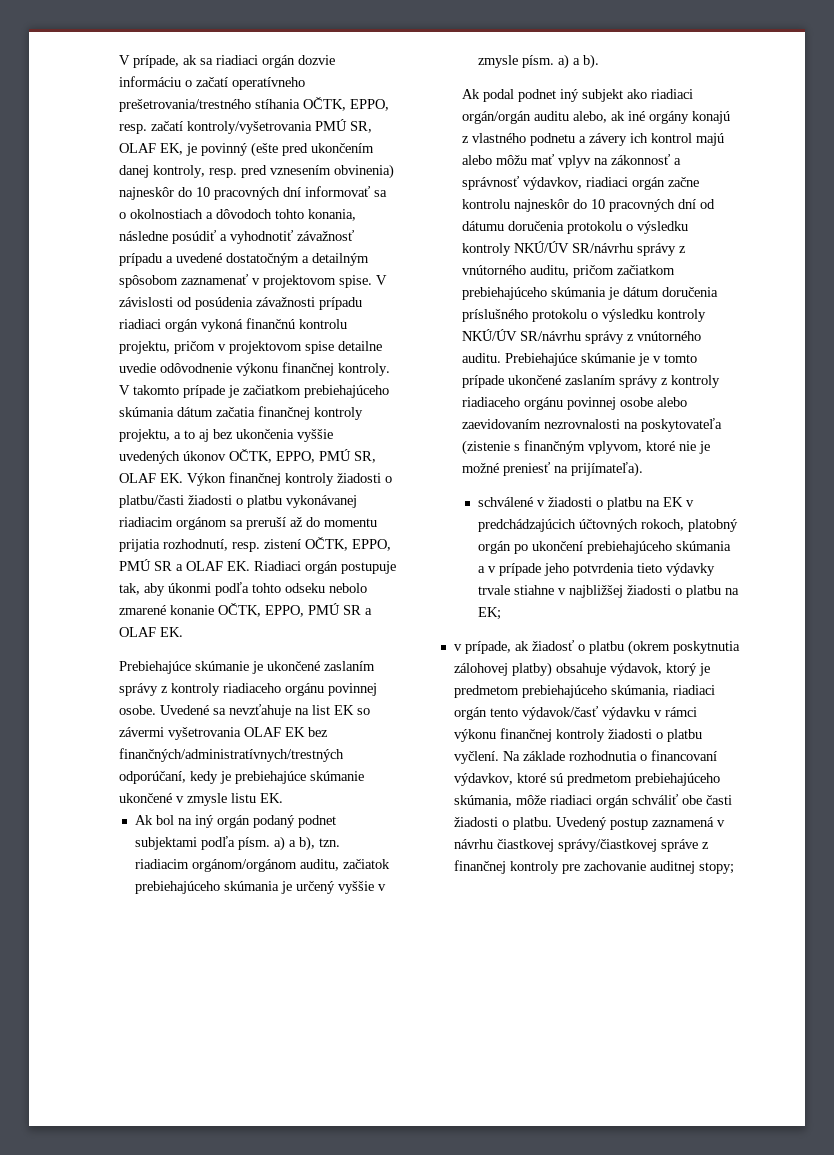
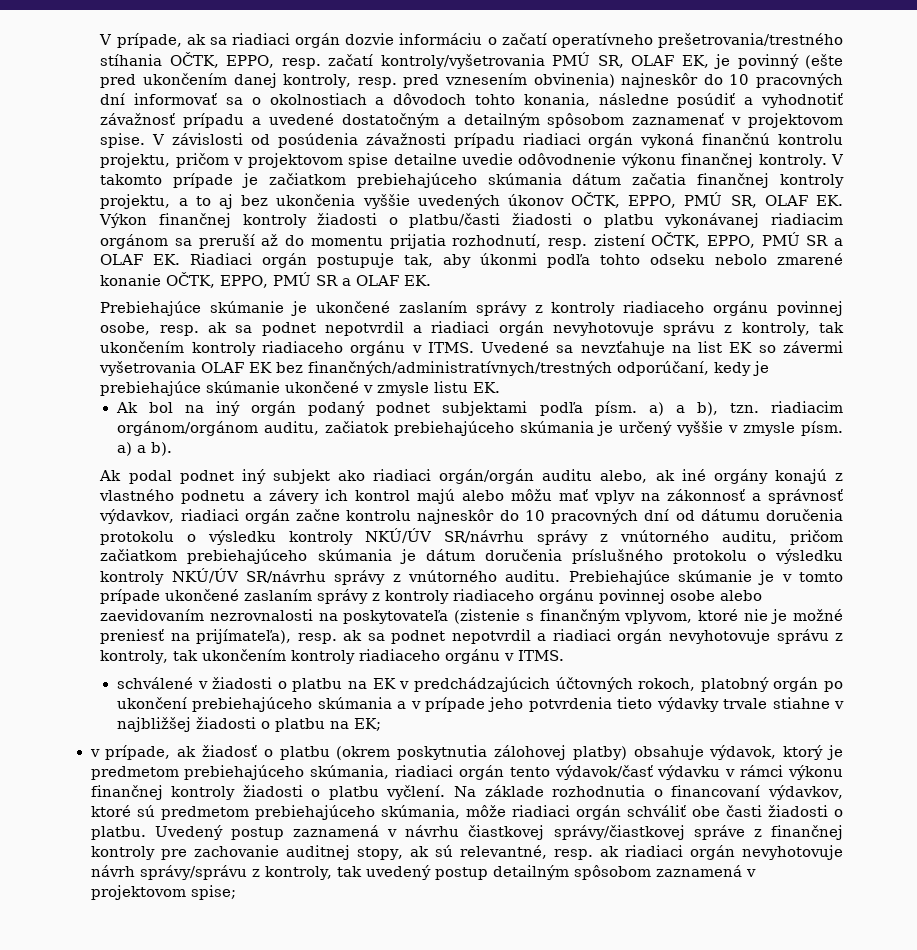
- Prebiehajúce skúmanie je ukončené zaslaním správy z kontroly riadiaceho orgánu povinnej osobe.
+ Prebiehajúce skúmanie je ukončené zaslaním správy z kontroly riadiaceho orgánu povinnej osobe, resp. ak sa podnet nepotvrdil a riadiaci orgán nevyhotovuje správu z kontroly, tak ukončením kontroly riadiaceho orgánu v ITMS.
- Prebiehajúce skúmanie je v tomto prípade ukončené zaslaním správy z kontroly riadiaceho orgánu povinnej osobe alebo zaevidovaním nezrovnalosti na poskytovateľa (zistenie s finančným vplyvom, ktoré nie je možné preniesť na prijímateľa).
+ Prebiehajúce skúmanie je v tomto prípade ukončené zaslaním správy z kontroly riadiaceho orgánu povinnej osobe alebo zaevidovaním nezrovnalosti na poskytovateľa (zistenie s finančným vplyvom, ktoré nie je možné preniesť na prijímateľa), resp. ak sa podnet nepotvrdil a riadiaci orgán nevyhotovuje správu z kontroly, tak ukončením kontroly riadiaceho orgánu v ITMS.
- Uvedený postup zaznamená v návrhu čiastkovej správy/čiastkovej správe z finančnej kontroly pre zachovanie auditnej stopy;
+ Uvedený postup zaznamená v návrhu čiastkovej správy/čiastkovej správe z finančnej kontroly pre zachovanie auditnej stopy, ak sú relevantné, resp. ak riadiaci orgán nevyhotovuje návrh správy/správu z kontroly, tak uvedený postup detailným spôsobom zaznamená v projektovom spise;

